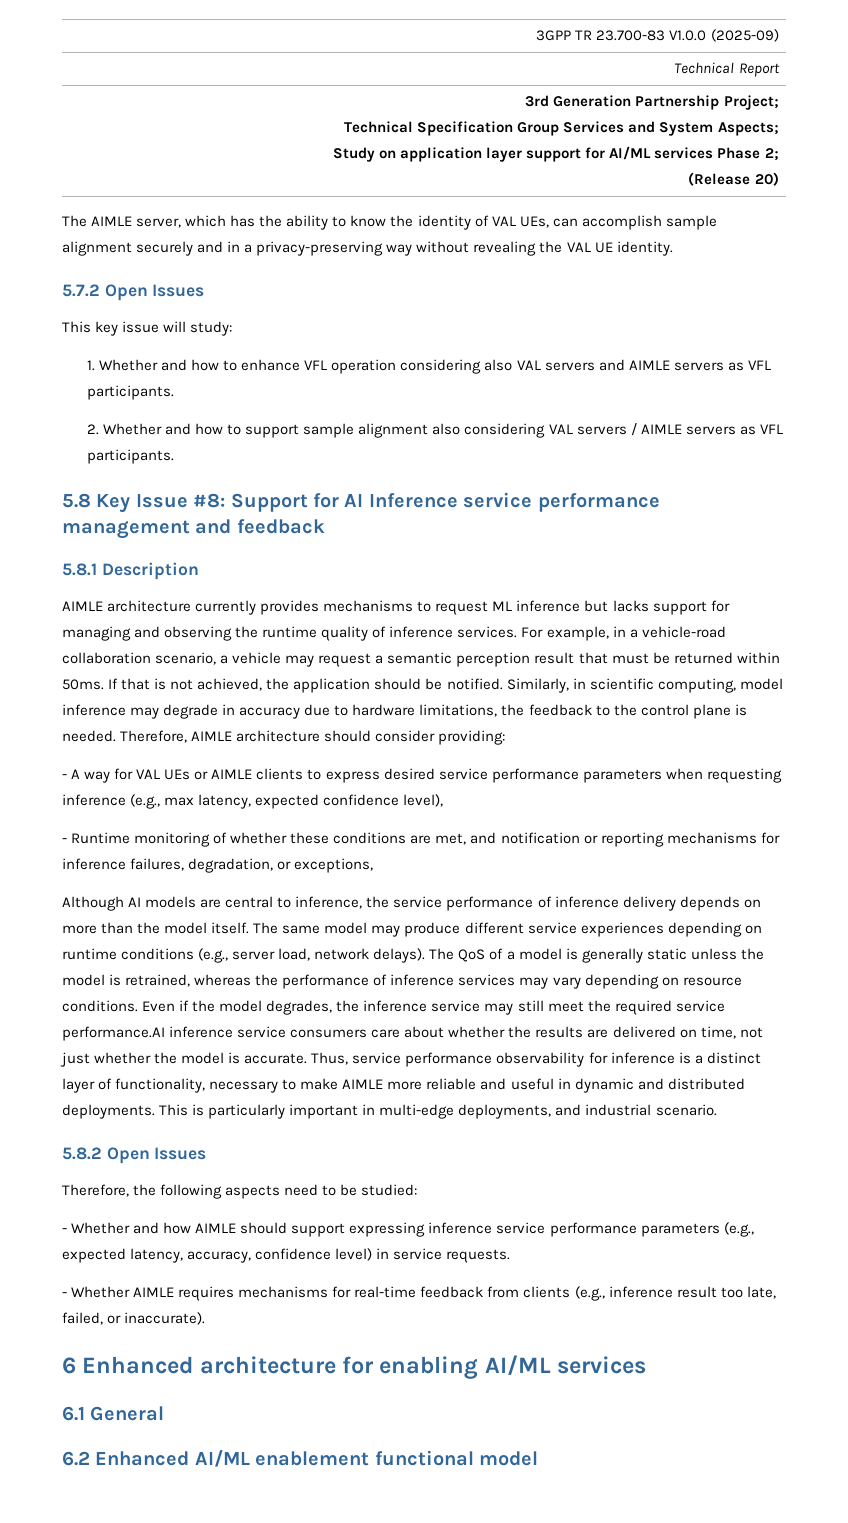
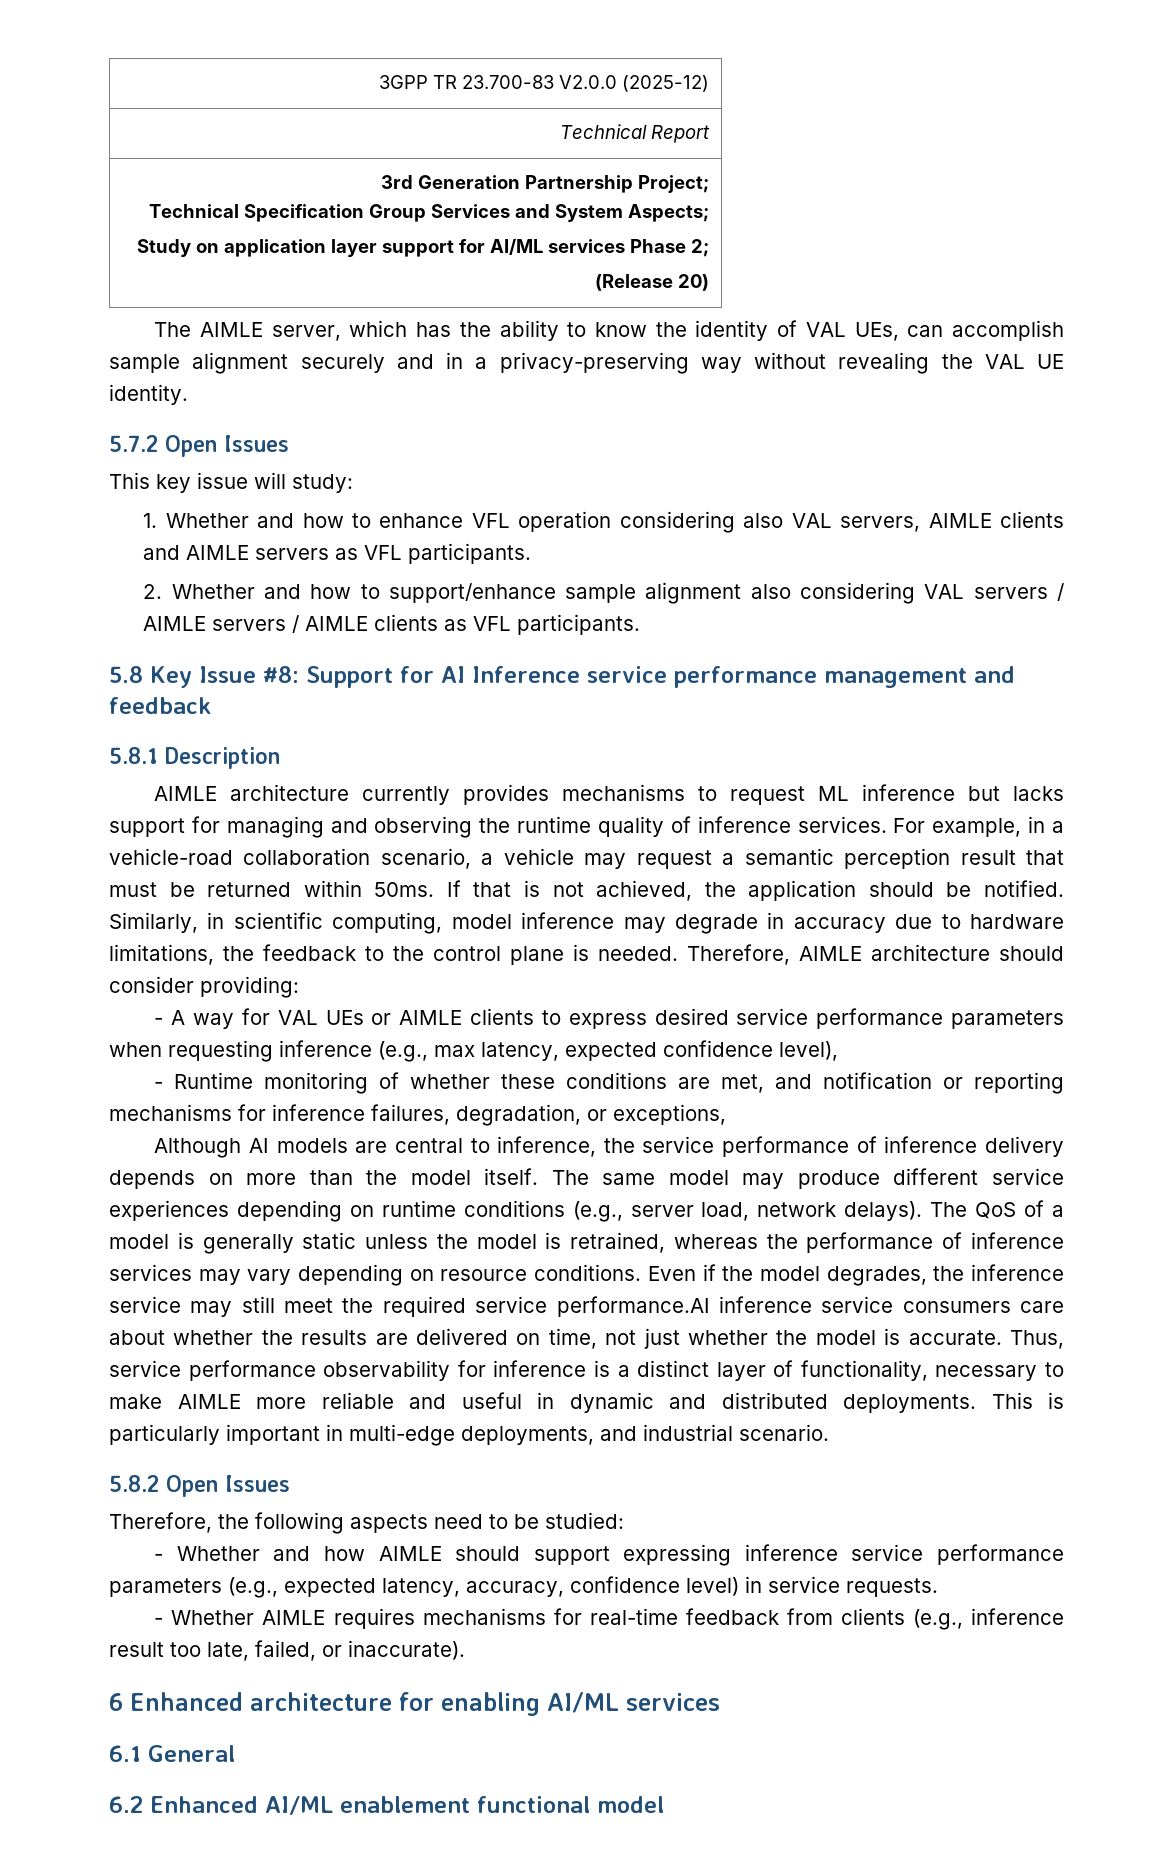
- 3GPP TR 23.700-83 V1.0.0 (2025-09)
+ 3GPP TR 23.700-83 V2.0.0 (2025-12)
- 1. Whether and how to enhance VFL operation considering also VAL servers and AIMLE servers as VFL participants.
+ 1. Whether and how to enhance VFL operation considering also VAL servers, AIMLE clients and AIMLE servers as VFL participants.
- 2. Whether and how to support sample alignment also considering VAL servers / AIMLE servers as VFL participants.
+ 2. Whether and how to support/enhance sample alignment also considering VAL servers / AIMLE servers / AIMLE clients as VFL participants.

